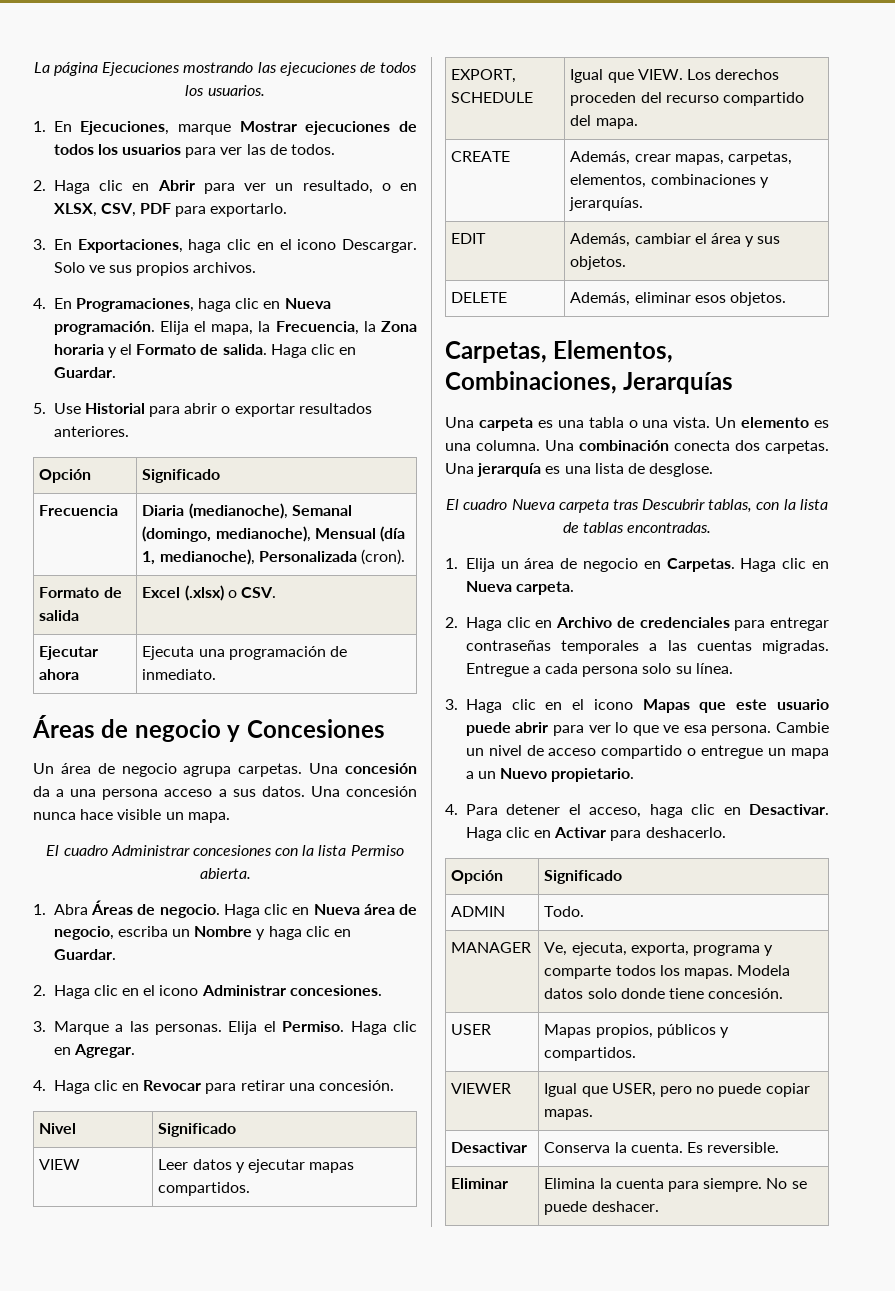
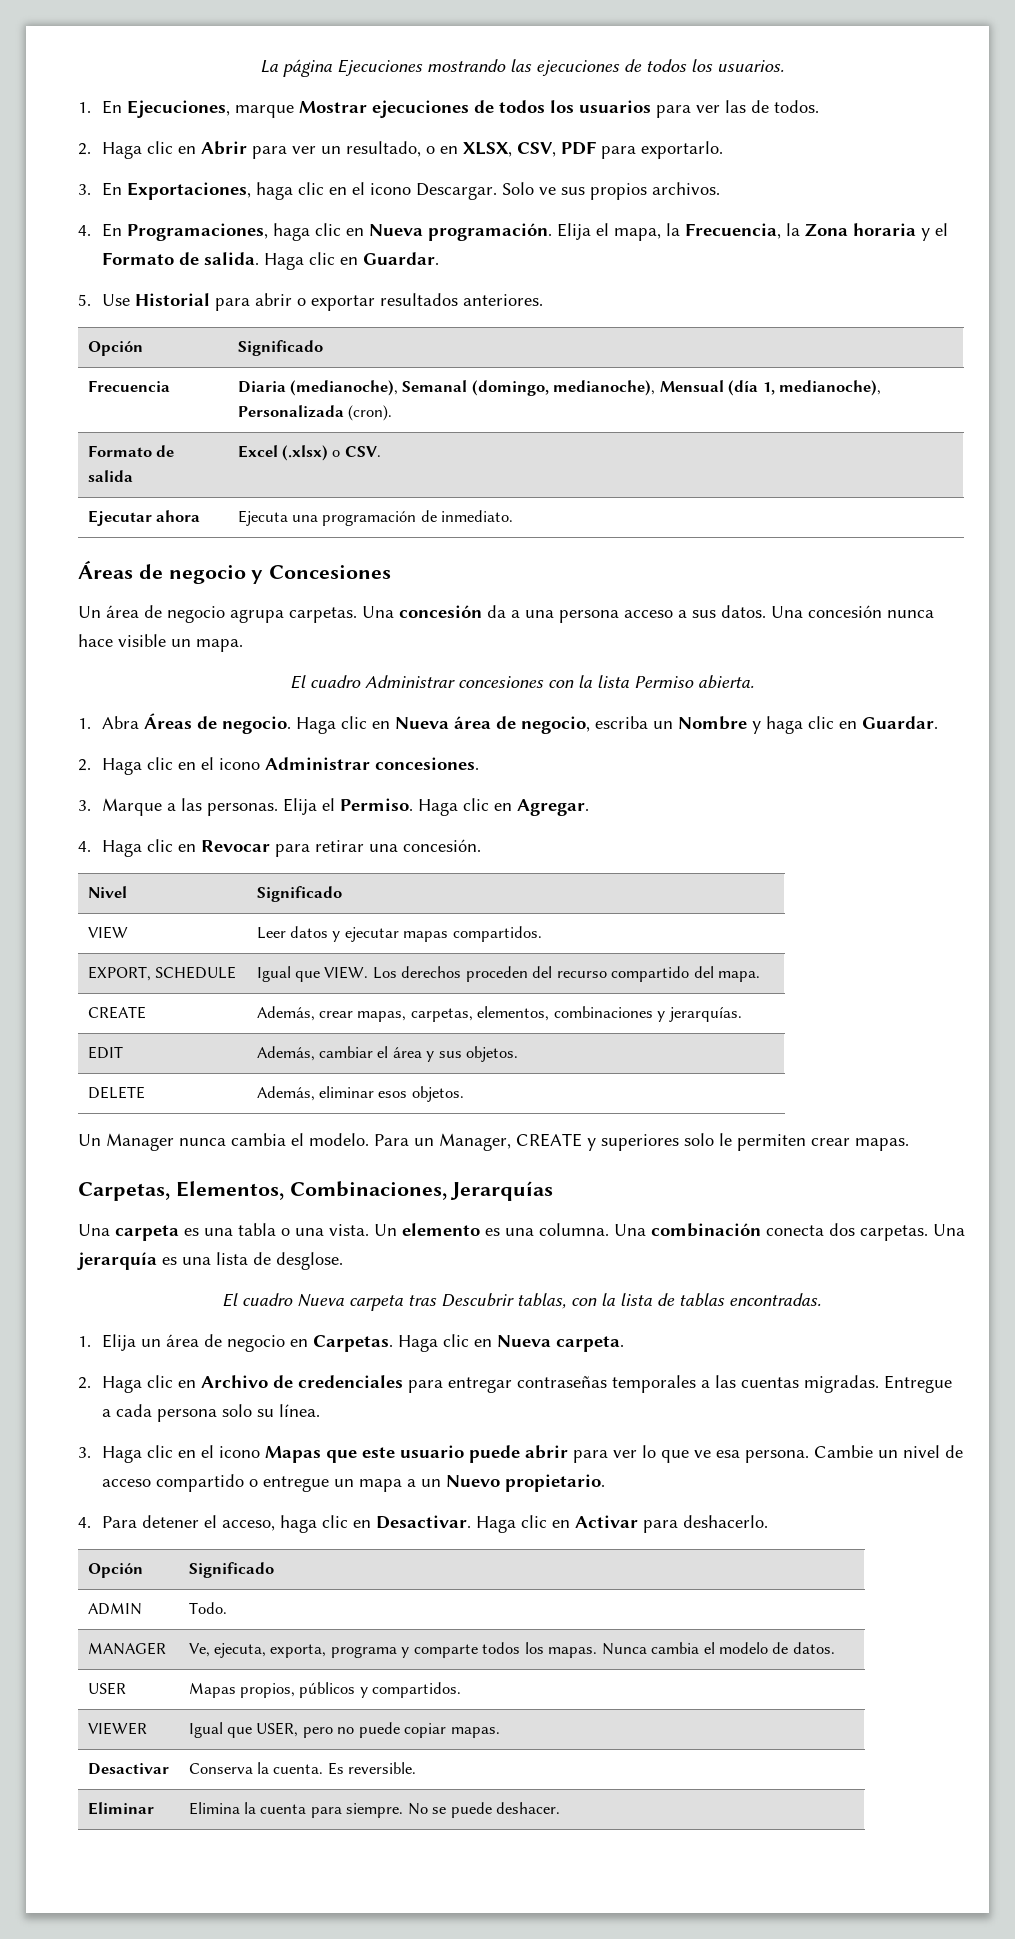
+ Un Manager nunca cambia el modelo. Para un Manager, CREATE y superiores solo le permiten crear mapas.
- MANAGER | Ve, ejecuta, exporta, programa y comparte todos los mapas. Modela datos solo donde tiene concesión.
+ MANAGER | Ve, ejecuta, exporta, programa y comparte todos los mapas. Nunca cambia el modelo de datos.

